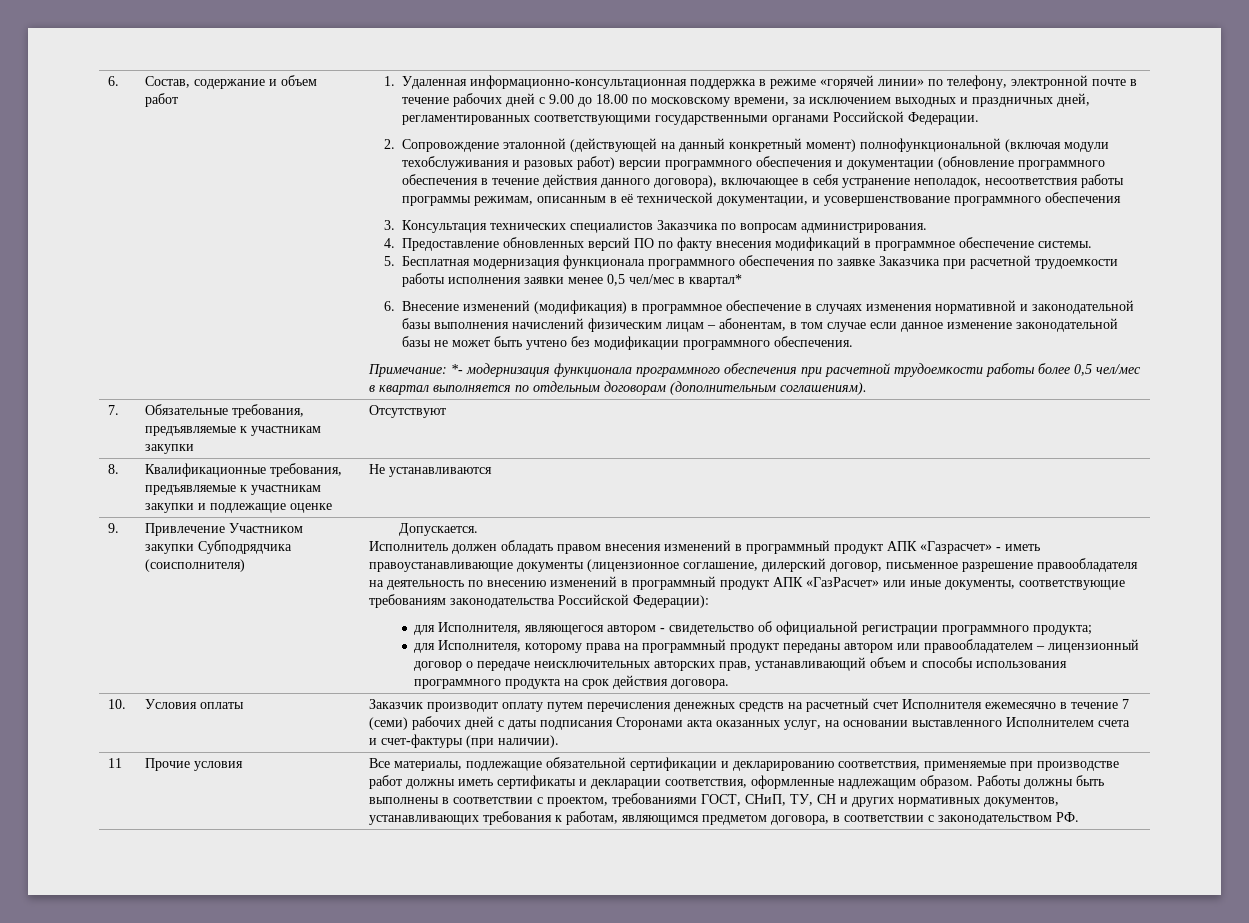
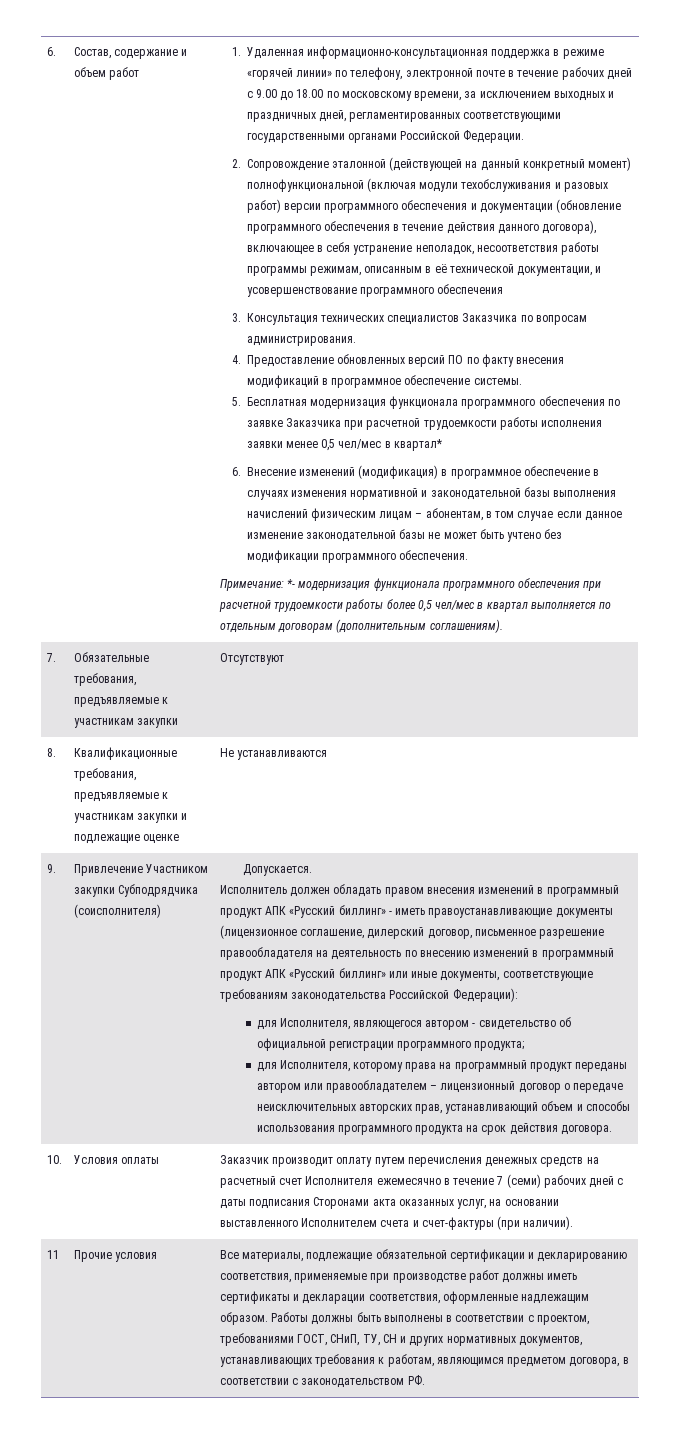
- Исполнитель должен обладать правом внесения изменений в программный продукт АПК «Газрасчет» - иметь правоустанавливающие документы (лицензионное соглашение, дилерский договор, письменное разрешение правообладателя на деятельность по внесению изменений в программный продукт АПК «ГазРасчет» или иные документы, соответствующие требованиям законодательства Российской Федерации):
+ Исполнитель должен обладать правом внесения изменений в программный продукт АПК «Русский биллинг» - иметь правоустанавливающие документы (лицензионное соглашение, дилерский договор, письменное разрешение правообладателя на деятельность по внесению изменений в программный продукт АПК «Русский биллинг» или иные документы, соответствующие требованиям законодательства Российской Федерации):

